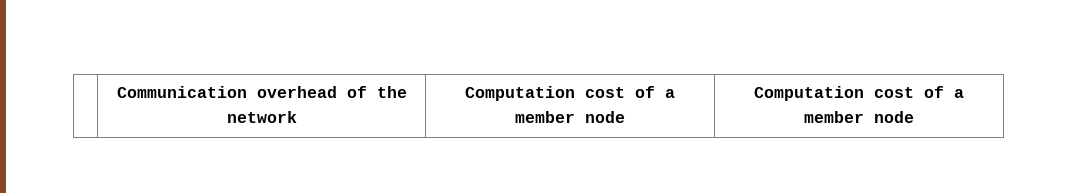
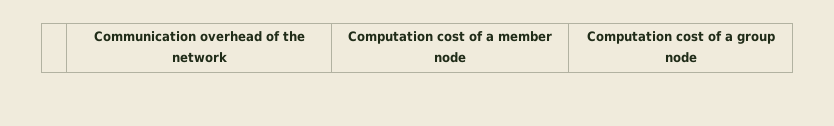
- | Communication overhead of the network | Computation cost of a member node | Computation cost of a member node
+ | Communication overhead of the network | Computation cost of a member node | Computation cost of a group node

